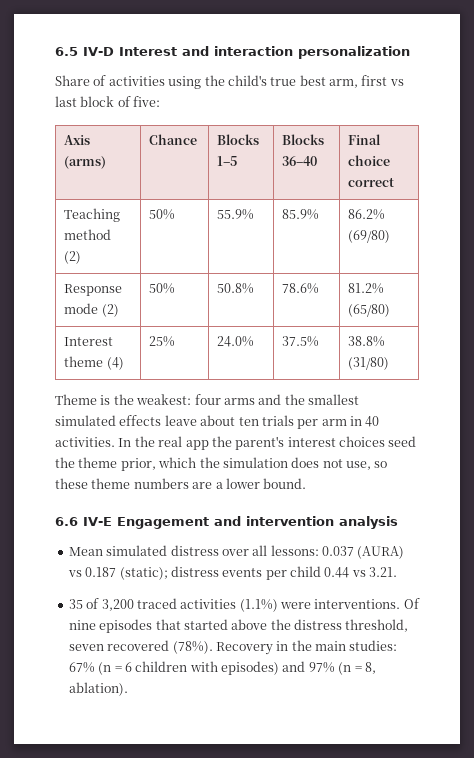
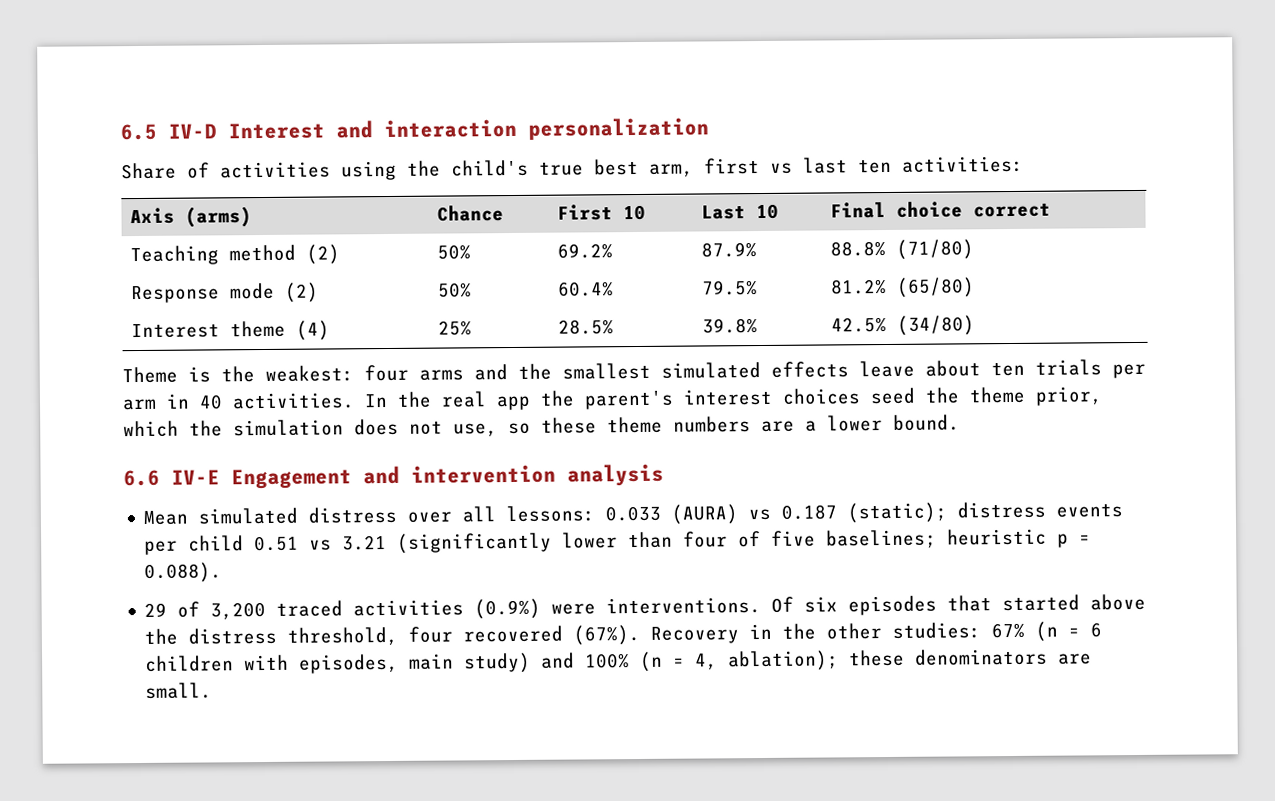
- Share of activities using the child's true best arm, first vs last block of five:
+ Share of activities using the child's true best arm, first vs last ten activities:
- Axis (arms) | Chance | Blocks 1–5 | Blocks 36–40 | Final choice correct
+ Axis (arms) | Chance | First 10 | Last 10 | Final choice correct
- Teaching method (2) | 50% | 55.9% | 85.9% | 86.2% (69/80)
+ Teaching method (2) | 50% | 69.2% | 87.9% | 88.8% (71/80)
- Response mode (2) | 50% | 50.8% | 78.6% | 81.2% (65/80)
+ Response mode (2) | 50% | 60.4% | 79.5% | 81.2% (65/80)
- Interest theme (4) | 25% | 24.0% | 37.5% | 38.8% (31/80)
+ Interest theme (4) | 25% | 28.5% | 39.8% | 42.5% (34/80)
- Mean simulated distress over all lessons: 0.037 (AURA) vs 0.187 (static); distress events per child 0.44 vs 3.21.
- 35 of 3,200 traced activities (1.1%) were interventions.
+ Mean simulated distress over all lessons: 0.033 (AURA) vs 0.187 (static); distress events per child 0.51 vs 3.21 (significantly lower than four of five baselines; heuristic p = 0.088).
+ 29 of 3,200 traced activities (0.9%) were interventions.
- Of nine episodes that started above the distress threshold, seven recovered (78%).
+ Of six episodes that started above the distress threshold, four recovered (67%).
- Recovery in the main studies: 67% (n = 6 children with episodes) and 97% (n = 8, ablation).
+ Recovery in the other studies: 67% (n = 6 children with episodes, main study) and 100% (n = 4, ablation); these denominators are small.

